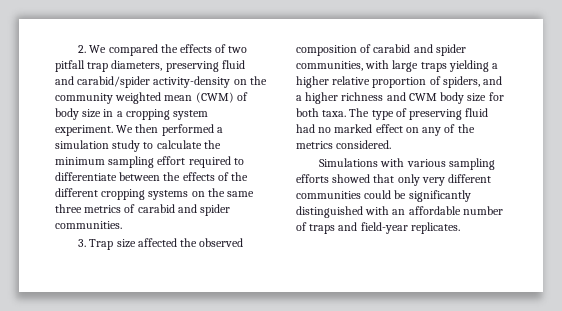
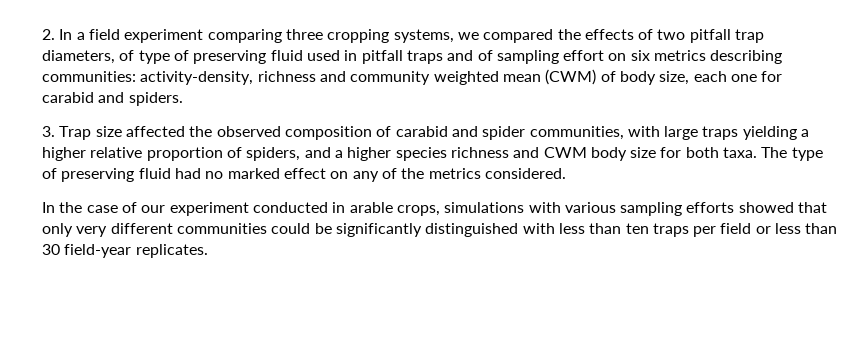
- 2. We compared the effects of two pitfall trap diameters, preserving fluid and carabid/spider activity-density on the community weighted mean (CWM) of body size in a cropping system experiment. We then performed a simulation study to calculate the minimum sampling effort required to differentiate between the effects of the different cropping systems on the same three metrics of carabid and spider communities.
+ 2. In a field experiment comparing three cropping systems, we compared the effects of two pitfall trap diameters, of type of preserving fluid used in pitfall traps and of sampling effort on six metrics describing communities: activity-density, richness and community weighted mean (CWM) of body size, each one for carabid and spiders.
- 3. Trap size affected the observed composition of carabid and spider communities, with large traps yielding a higher relative proportion of spiders, and a higher richness and CWM body size for both taxa.
+ 3. Trap size affected the observed composition of carabid and spider communities, with large traps yielding a higher relative proportion of spiders, and a higher species richness and CWM body size for both taxa.
- Simulations with various sampling efforts showed that only very different communities could be significantly distinguished with an affordable number of traps and field-year replicates.
+ In the case of our experiment conducted in arable crops, simulations with various sampling efforts showed that only very different communities could be significantly distinguished with less than ten traps per field or less than 30 field-year replicates.

